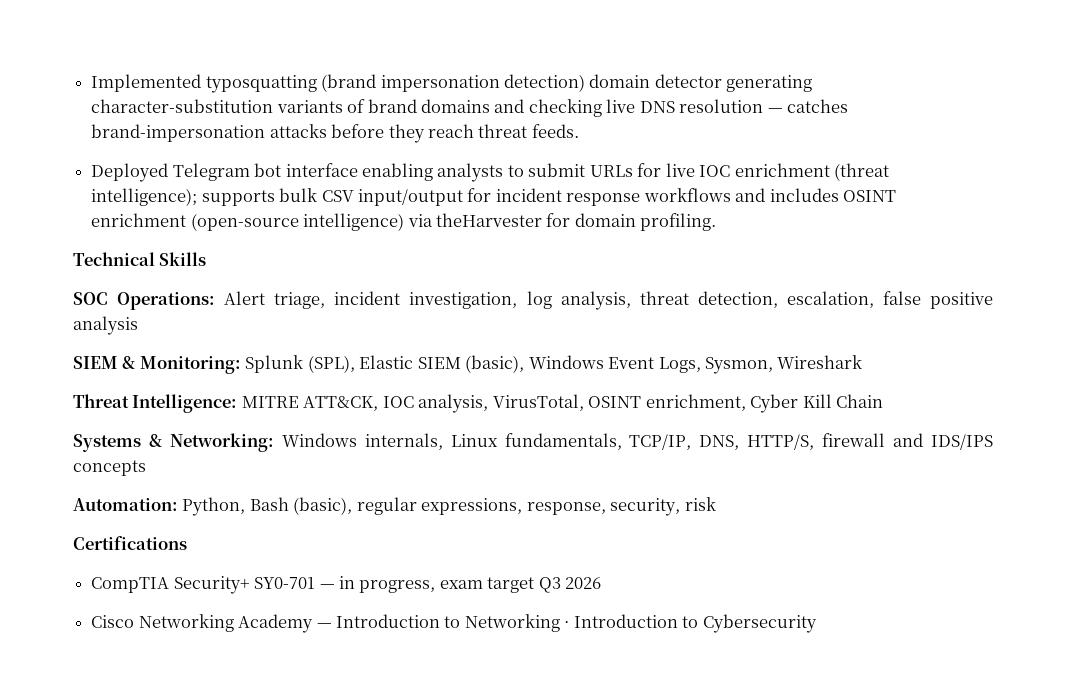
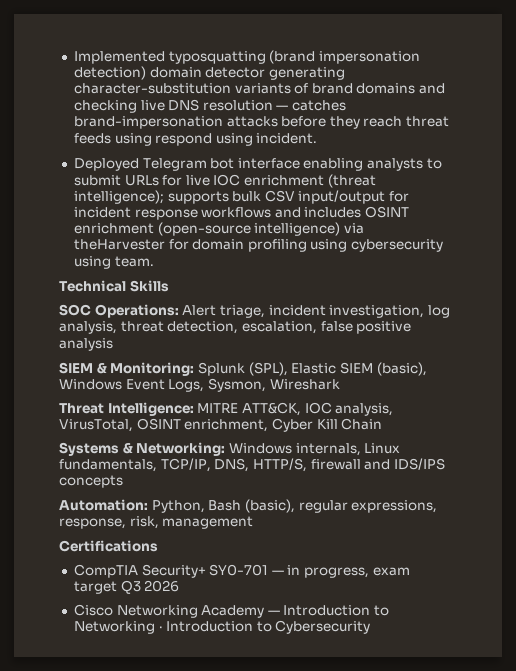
- Implemented typosquatting (brand impersonation detection) domain detector generating character-substitution variants of brand domains and checking live DNS resolution — catches brand-impersonation attacks before they reach threat feeds.
+ Implemented typosquatting (brand impersonation detection) domain detector generating character-substitution variants of brand domains and checking live DNS resolution — catches brand-impersonation attacks before they reach threat feeds using respond using incident.
- Deployed Telegram bot interface enabling analysts to submit URLs for live IOC enrichment (threat intelligence); supports bulk CSV input/output for incident response workflows and includes OSINT enrichment (open-source intelligence) via theHarvester for domain profiling.
+ Deployed Telegram bot interface enabling analysts to submit URLs for live IOC enrichment (threat intelligence); supports bulk CSV input/output for incident response workflows and includes OSINT enrichment (open-source intelligence) via theHarvester for domain profiling using cybersecurity using team.
- Automation: Python, Bash (basic), regular expressions, response, security, risk
+ Automation: Python, Bash (basic), regular expressions, response, risk, management

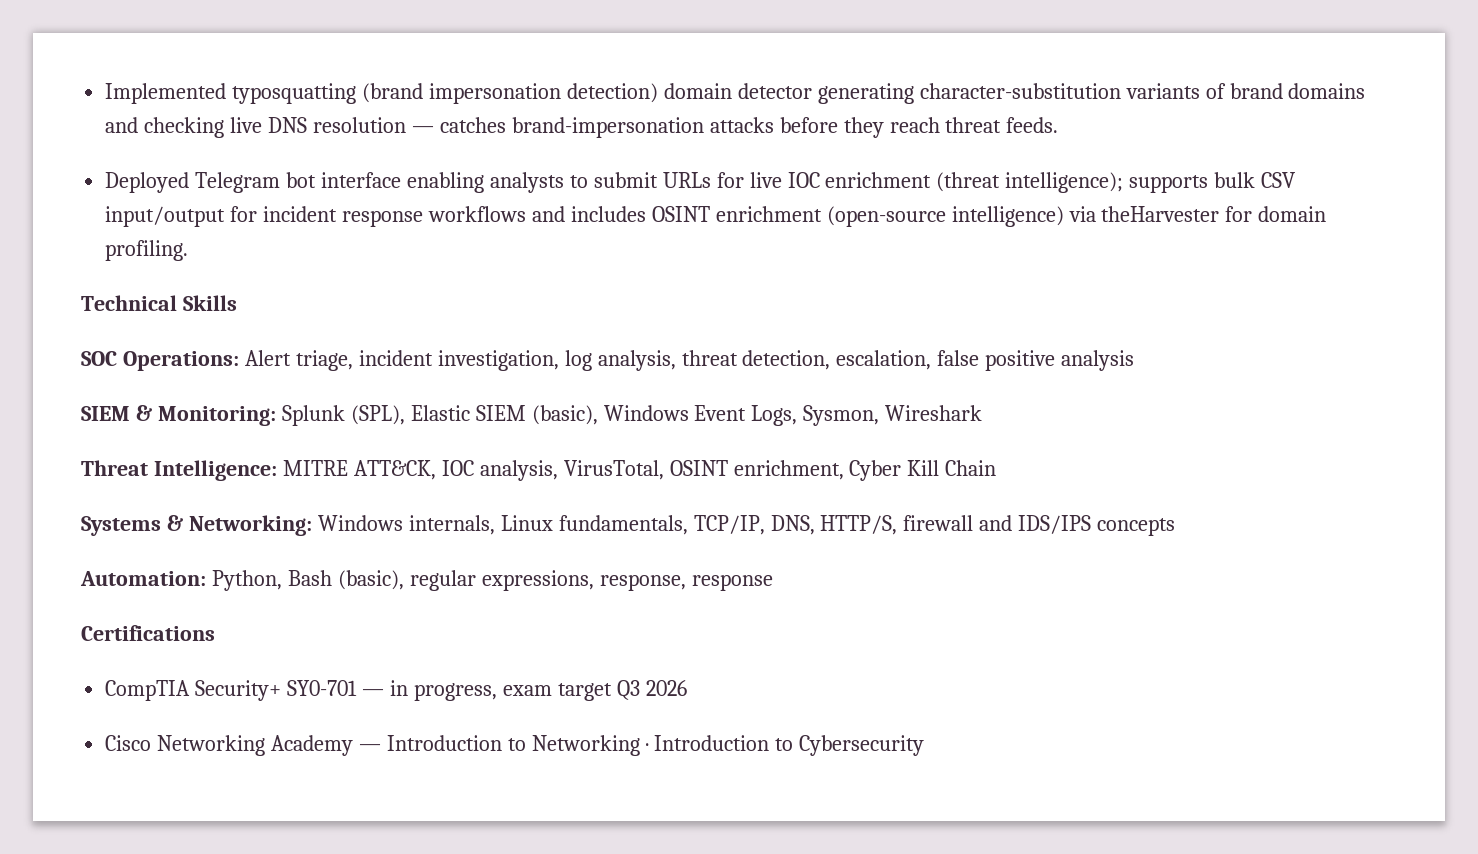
- Implemented typosquatting (brand impersonation detection) domain detector generating character-substitution variants of brand domains and checking live DNS resolution — catches brand-impersonation attacks before they reach threat feeds using respond using incident.
+ Implemented typosquatting (brand impersonation detection) domain detector generating character-substitution variants of brand domains and checking live DNS resolution — catches brand-impersonation attacks before they reach threat feeds.
- Deployed Telegram bot interface enabling analysts to submit URLs for live IOC enrichment (threat intelligence); supports bulk CSV input/output for incident response workflows and includes OSINT enrichment (open-source intelligence) via theHarvester for domain profiling using cybersecurity using team.
+ Deployed Telegram bot interface enabling analysts to submit URLs for live IOC enrichment (threat intelligence); supports bulk CSV input/output for incident response workflows and includes OSINT enrichment (open-source intelligence) via theHarvester for domain profiling.
- Automation: Python, Bash (basic), regular expressions, response, risk, management
+ Automation: Python, Bash (basic), regular expressions, response, response

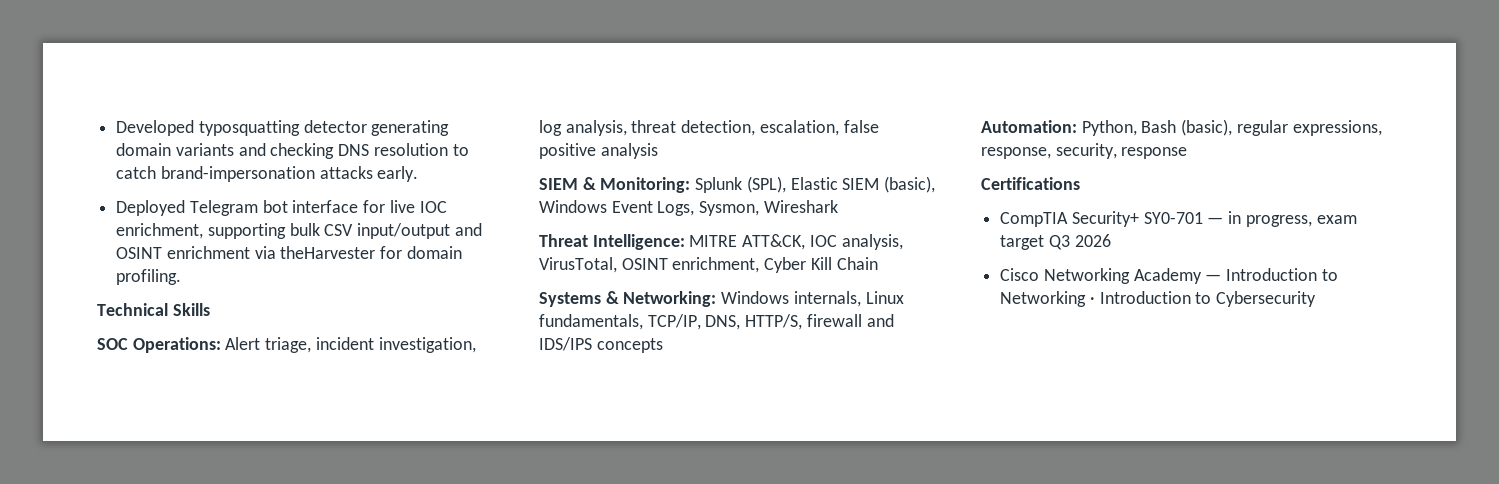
- Implemented typosquatting (brand impersonation detection) domain detector generating character-substitution variants of brand domains and checking live DNS resolution — catches brand-impersonation attacks before they reach threat feeds.
- Deployed Telegram bot interface enabling analysts to submit URLs for live IOC enrichment (threat intelligence); supports bulk CSV input/output for incident response workflows and includes OSINT enrichment (open-source intelligence) via theHarvester for domain profiling.
+ Developed typosquatting detector generating domain variants and checking DNS resolution to catch brand-impersonation attacks early.
+ Deployed Telegram bot interface for live IOC enrichment, supporting bulk CSV input/output and OSINT enrichment via theHarvester for domain profiling.
- Automation: Python, Bash (basic), regular expressions, response, response
+ Automation: Python, Bash (basic), regular expressions, response, security, response

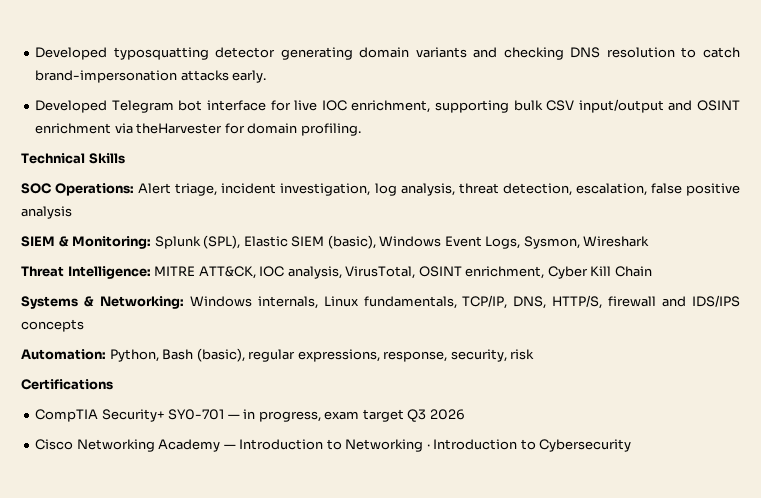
- Deployed Telegram bot interface for live IOC enrichment, supporting bulk CSV input/output and OSINT enrichment via theHarvester for domain profiling.
+ Developed Telegram bot interface for live IOC enrichment, supporting bulk CSV input/output and OSINT enrichment via theHarvester for domain profiling.
- Automation: Python, Bash (basic), regular expressions, response, security, response
+ Automation: Python, Bash (basic), regular expressions, response, security, risk

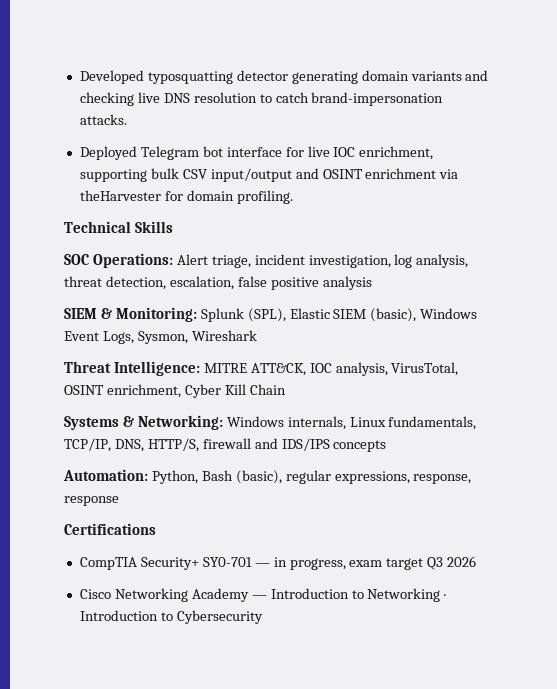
- Developed typosquatting detector generating domain variants and checking DNS resolution to catch brand-impersonation attacks early.
- Developed Telegram bot interface for live IOC enrichment, supporting bulk CSV input/output and OSINT enrichment via theHarvester for domain profiling.
+ Developed typosquatting detector generating domain variants and checking live DNS resolution to catch brand-impersonation attacks.
+ Deployed Telegram bot interface for live IOC enrichment, supporting bulk CSV input/output and OSINT enrichment via theHarvester for domain profiling.
- Automation: Python, Bash (basic), regular expressions, response, security, risk
+ Automation: Python, Bash (basic), regular expressions, response, response

